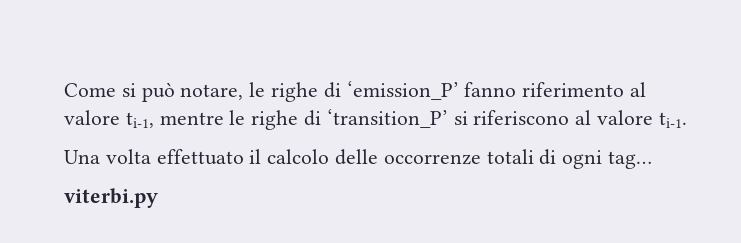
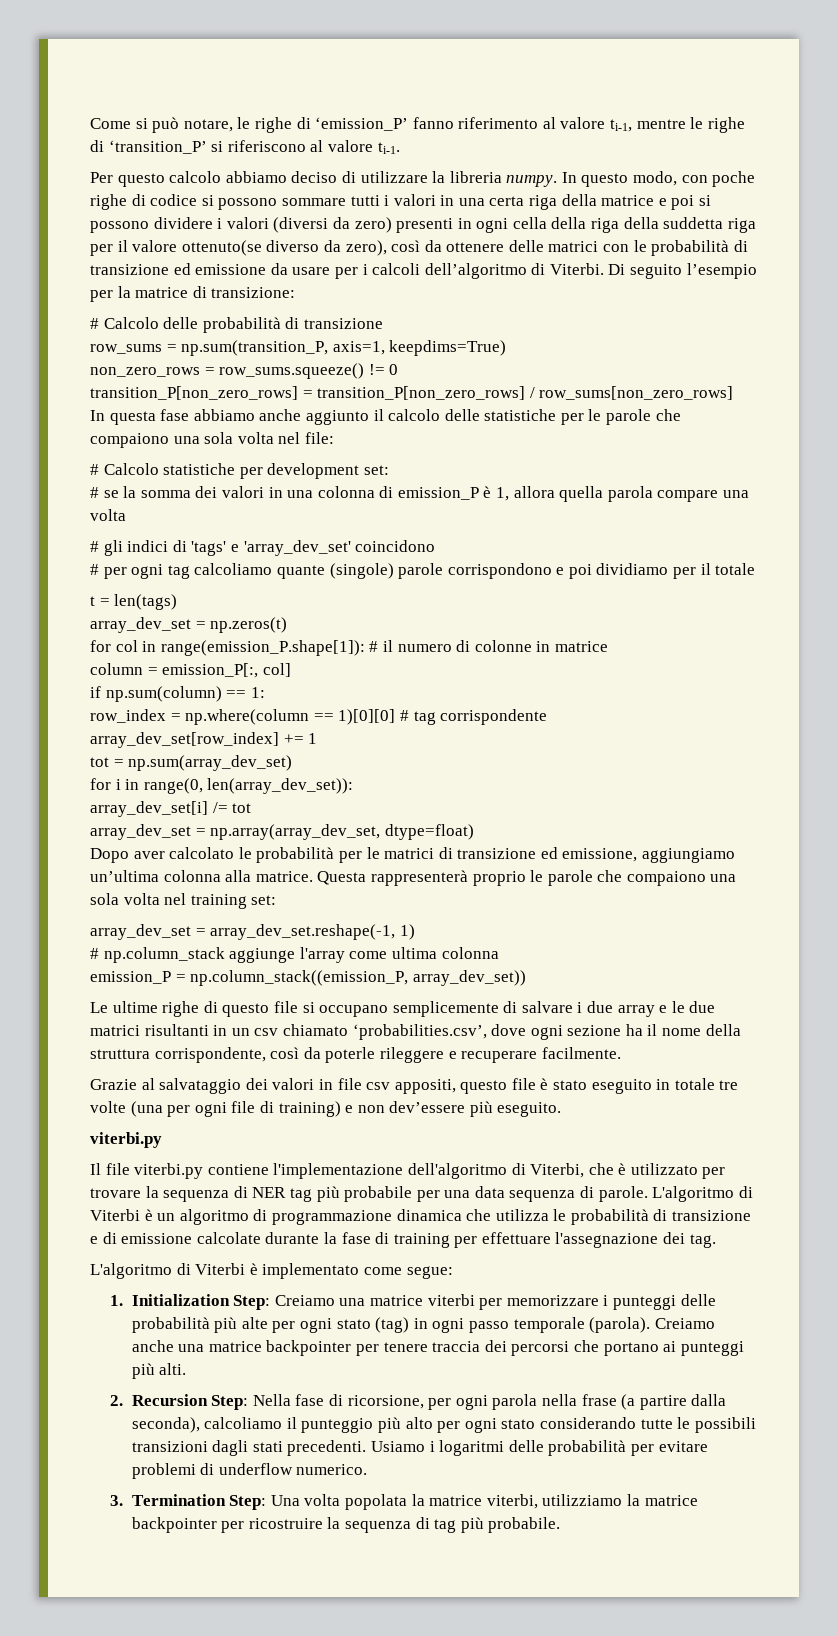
- Una volta effettuato il calcolo delle occorrenze totali di ogni tag…
+ Per questo calcolo abbiamo deciso di utilizzare la libreria numpy. In questo modo, con poche righe di codice si possono sommare tutti i valori in una certa riga della matrice e poi si possono dividere i valori (diversi da zero) presenti in ogni cella della riga della suddetta riga per il valore ottenuto(se diverso da zero), così da ottenere delle matrici con le probabilità di transizione ed emissione da usare per i calcoli dell’algoritmo di Viterbi. Di seguito l’esempio per la matrice di transizione:
+ # Calcolo delle probabilità di transizione
+ row_sums = np.sum(transition_P, axis=1, keepdims=True)
+ non_zero_rows = row_sums.squeeze() != 0
+ transition_P[non_zero_rows] = transition_P[non_zero_rows] / row_sums[non_zero_rows]
+ In questa fase abbiamo anche aggiunto il calcolo delle statistiche per le parole che compaiono una sola volta nel file:
+ # Calcolo statistiche per development set:
+ # se la somma dei valori in una colonna di emission_P è 1, allora quella parola compare una volta
+ # gli indici di 'tags' e 'array_dev_set' coincidono
+ # per ogni tag calcoliamo quante (singole) parole corrispondono e poi dividiamo per il totale
+ t = len(tags)
+ array_dev_set = np.zeros(t)
+ for col in range(emission_P.shape[1]): # il numero di colonne in matrice
+ column = emission_P[:, col]
+ if np.sum(column) == 1:
+ row_index = np.where(column == 1)[0][0] # tag corrispondente
+ array_dev_set[row_index] += 1
+ tot = np.sum(array_dev_set)
+ for i in range(0, len(array_dev_set)):
+ array_dev_set[i] /= tot
+ array_dev_set = np.array(array_dev_set, dtype=float)
+ Dopo aver calcolato le probabilità per le matrici di transizione ed emissione, aggiungiamo un’ultima colonna alla matrice. Questa rappresenterà proprio le parole che compaiono una sola volta nel training set:
+ array_dev_set = array_dev_set.reshape(-1, 1)
+ # np.column_stack aggiunge l'array come ultima colonna
+ emission_P = np.column_stack((emission_P, array_dev_set))
+ Le ultime righe di questo file si occupano semplicemente di salvare i due array e le due matrici risultanti in un csv chiamato ‘probabilities.csv’, dove ogni sezione ha il nome della struttura corrispondente, così da poterle rileggere e recuperare facilmente.
+ Grazie al salvataggio dei valori in file csv appositi, questo file è stato eseguito in totale tre volte (una per ogni file di training) e non dev’essere più eseguito.
  viterbi.py
+ Il file viterbi.py contiene l'implementazione dell'algoritmo di Viterbi, che è utilizzato per trovare la sequenza di NER tag più probabile per una data sequenza di parole. L'algoritmo di Viterbi è un algoritmo di programmazione dinamica che utilizza le probabilità di transizione e di emissione calcolate durante la fase di training per effettuare l'assegnazione dei tag.
+ L'algoritmo di Viterbi è implementato come segue:
+ 1. Initialization Step: Creiamo una matrice viterbi per memorizzare i punteggi delle probabilità più alte per ogni stato (tag) in ogni passo temporale (parola). Creiamo anche una matrice backpointer per tenere traccia dei percorsi che portano ai punteggi più alti.
+ 2. Recursion Step: Nella fase di ricorsione, per ogni parola nella frase (a partire dalla seconda), calcoliamo il punteggio più alto per ogni stato considerando tutte le possibili transizioni dagli stati precedenti. Usiamo i logaritmi delle probabilità per evitare problemi di underflow numerico.
+ 3. Termination Step: Una volta popolata la matrice viterbi, utilizziamo la matrice backpointer per ricostruire la sequenza di tag più probabile.

